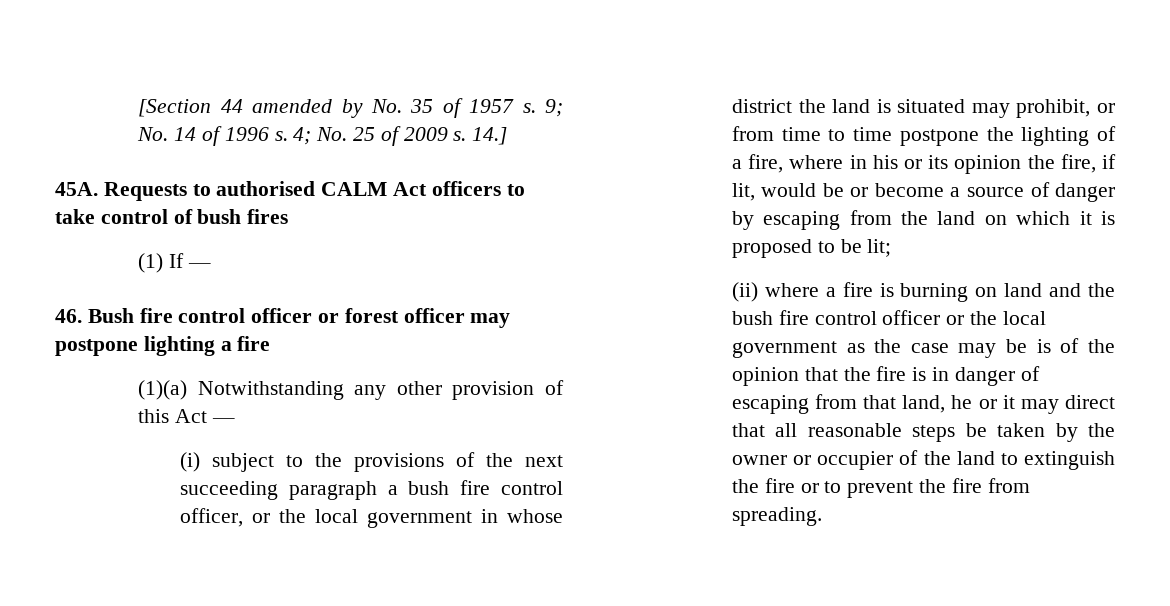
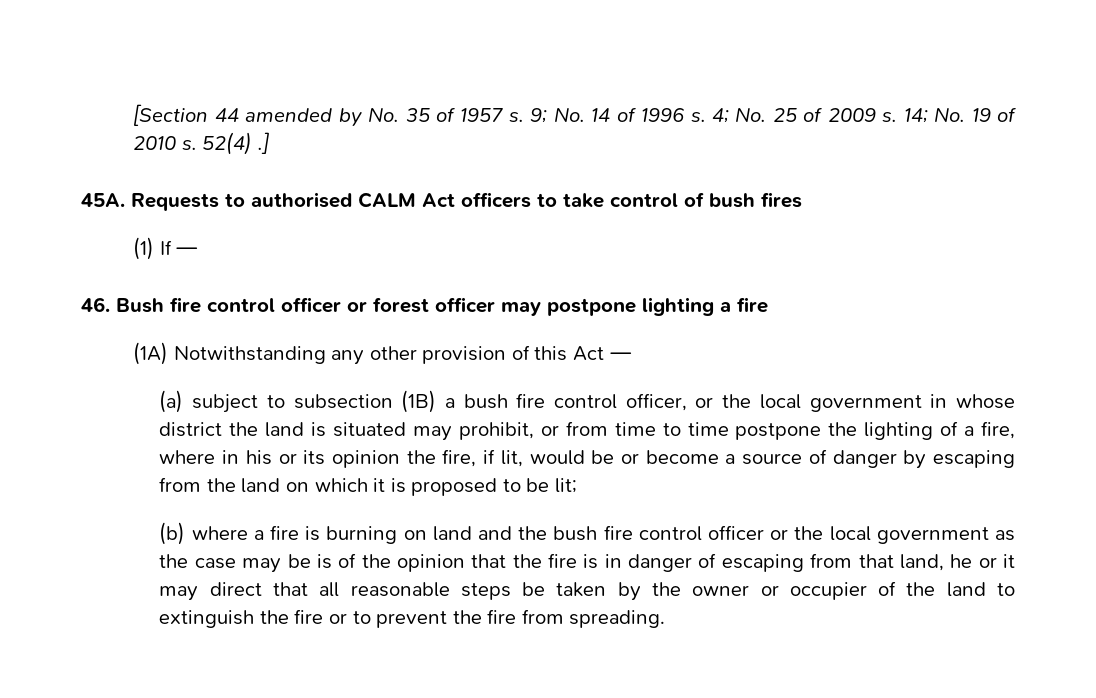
- 14.]
+ 14; No. 19 of 2010 s. 52(4) .]
- (1)(a) Notwithstanding any other provision of this Act —
+ (1A) Notwithstanding any other provision of this Act —
- (i) subject to the provisions of the next succeeding paragraph a bush fire control officer, or the local government in whose district the land is situated may prohibit, or from time to time postpone the lighting of a fire, where in his or its opinion the fire, if lit, would be or become a source of danger by escaping from the land on which it is proposed to be lit;
+ (a) subject to subsection (1B) a bush fire control officer, or the local government in whose district the land is situated may prohibit, or from time to time postpone the lighting of a fire, where in his or its opinion the fire, if lit, would be or become a source of danger by escaping from the land on which it is proposed to be lit;
- (ii) where a fire is burning on land and the bush fire control officer or the local government as the case may be is of the opinion that the fire is in danger of escaping from that land, he or it may direct that all reasonable steps be taken by the owner or occupier of the land to extinguish the fire or to prevent the fire from spreading.
+ (b) where a fire is burning on land and the bush fire control officer or the local government as the case may be is of the opinion that the fire is in danger of escaping from that land, he or it may direct that all reasonable steps be taken by the owner or occupier of the land to extinguish the fire or to prevent the fire from spreading.

